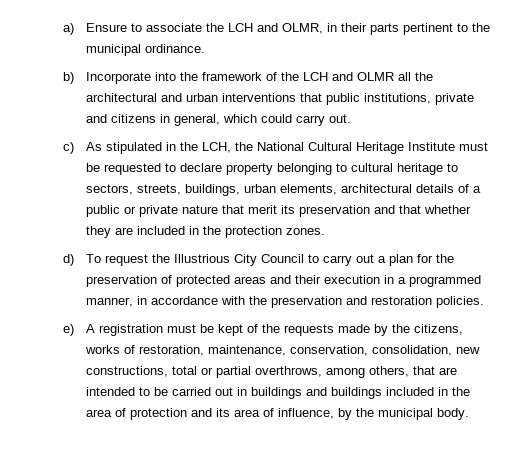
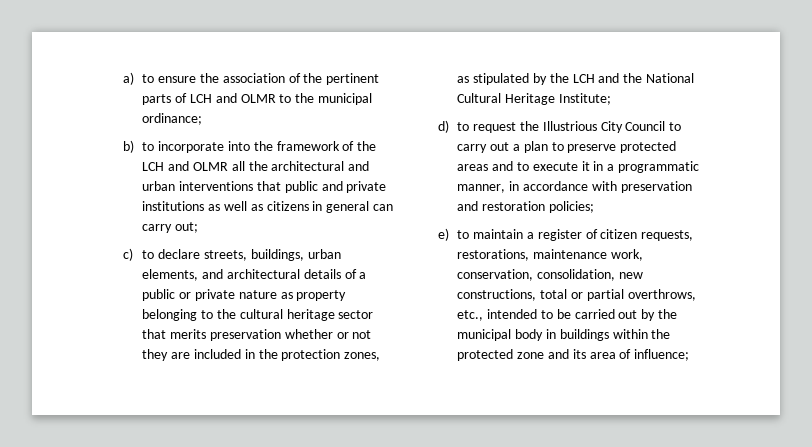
- a) Ensure to associate the LCH and OLMR, in their parts pertinent to the municipal ordinance.
+ a) to ensure the association of the pertinent parts of LCH and OLMR to the municipal ordinance;
- b) Incorporate into the framework of the LCH and OLMR all the architectural and urban interventions that public institutions, private and citizens in general, which could carry out.
- c) As stipulated in the LCH, the National Cultural Heritage Institute must be requested to declare property belonging to cultural heritage to sectors, streets, buildings, urban elements, architectural details of a public or private nature that merit its preservation and that whether they are included in the protection zones.
+ b) to incorporate into the framework of the LCH and OLMR all the architectural and urban interventions that public and private institutions as well as citizens in general can carry out;
+ c) to declare streets, buildings, urban elements, and architectural details of a public or private nature as property belonging to the cultural heritage sector that merits preservation whether or not they are included in the protection zones, as stipulated by the LCH and the National Cultural Heritage Institute;
- d) To request the Illustrious City Council to carry out a plan for the preservation of protected areas and their execution in a programmed manner, in accordance with the preservation and restoration policies.
+ d) to request the Illustrious City Council to carry out a plan to preserve protected areas and to execute it in a programmatic manner, in accordance with preservation and restoration policies;
- e) A registration must be kept of the requests made by the citizens, works of restoration, maintenance, conservation, consolidation, new constructions, total or partial overthrows, among others, that are intended to be carried out in buildings and buildings included in the area of protection and its area of influence, by the municipal body.
+ e) to maintain a register of citizen requests, restorations, maintenance work, conservation, consolidation, new constructions, total or partial overthrows, etc., intended to be carried out by the municipal body in buildings within the protected zone and its area of influence;

